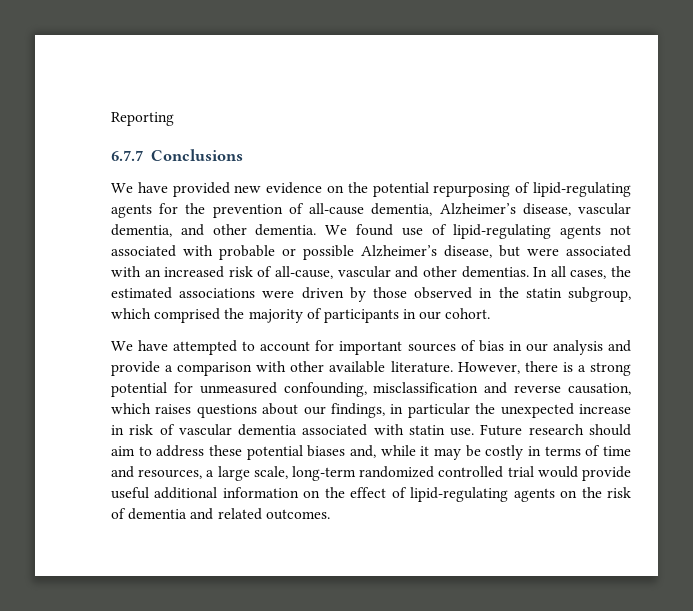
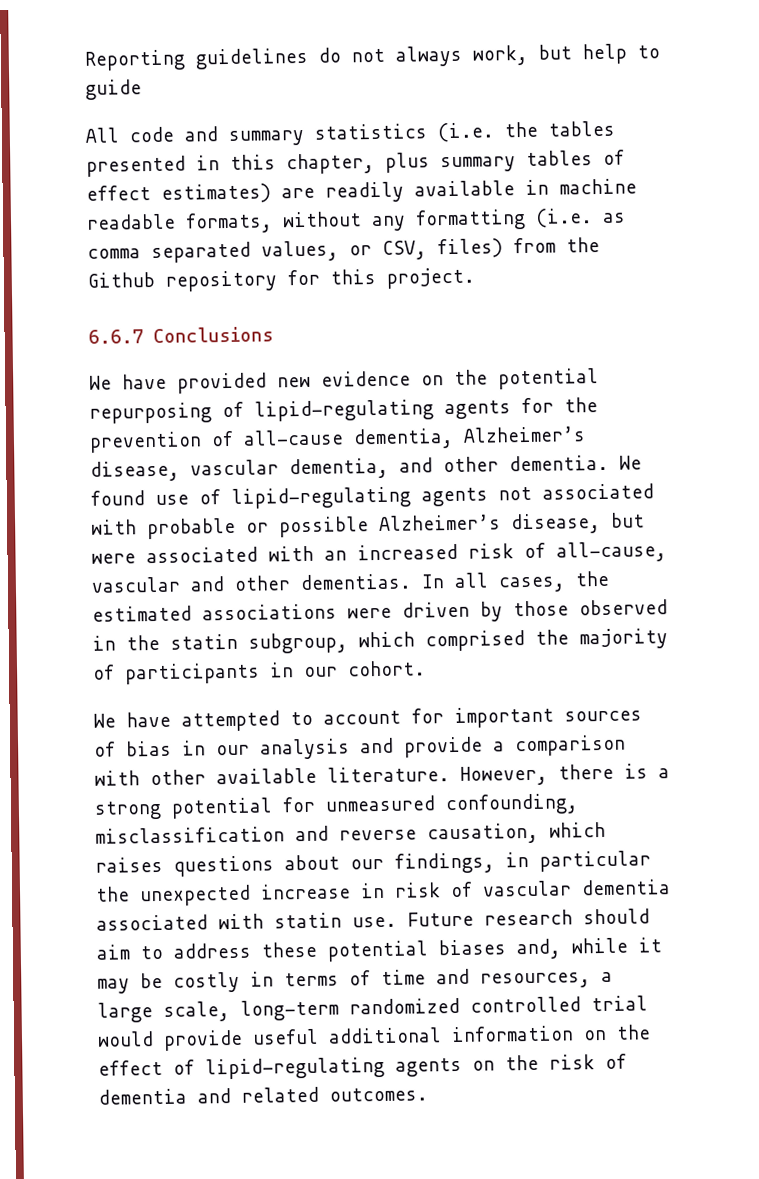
- Reporting
- 6.7.7 Conclusions
+ Reporting guidelines do not always work, but help to guide
+ All code and summary statistics (i.e. the tables presented in this chapter, plus summary tables of effect estimates) are readily available in machine readable formats, without any formatting (i.e. as comma separated values, or CSV, files) from the Github repository for this project.
+ 6.6.7 Conclusions

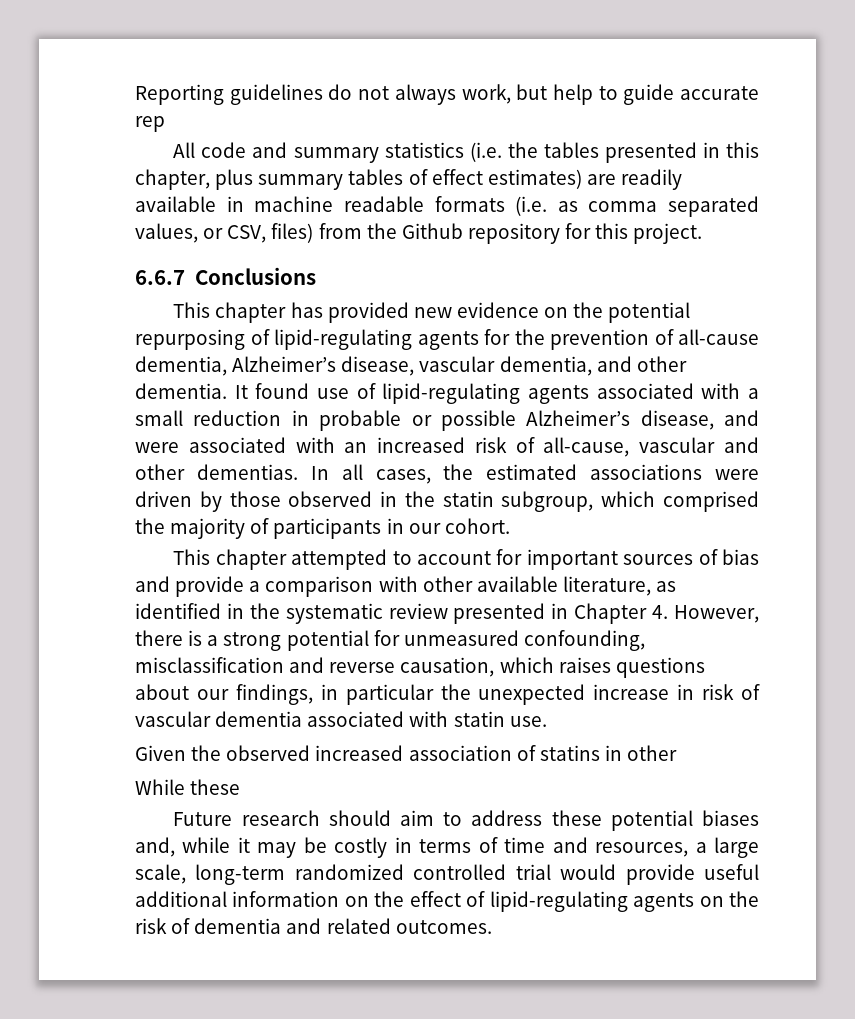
- Reporting guidelines do not always work, but help to guide
+ Reporting guidelines do not always work, but help to guide accurate rep
- All code and summary statistics (i.e. the tables presented in this chapter, plus summary tables of effect estimates) are readily available in machine readable formats, without any formatting (i.e. as comma separated values, or CSV, files) from the Github repository for this project.
+ All code and summary statistics (i.e. the tables presented in this chapter, plus summary tables of effect estimates) are readily available in machine readable formats (i.e. as comma separated values, or CSV, files) from the Github repository for this project.
- We have provided new evidence on the potential repurposing of lipid-regulating agents for the prevention of all-cause dementia, Alzheimer’s disease, vascular dementia, and other dementia.
+ This chapter has provided new evidence on the potential repurposing of lipid-regulating agents for the prevention of all-cause dementia, Alzheimer’s disease, vascular dementia, and other dementia.
- We found use of lipid-regulating agents not associated with probable or possible Alzheimer’s disease, but were associated with an increased risk of all-cause, vascular and other dementias.
+ It found use of lipid-regulating agents associated with a small reduction in probable or possible Alzheimer’s disease, and were associated with an increased risk of all-cause, vascular and other dementias.
- We have attempted to account for important sources of bias in our analysis and provide a comparison with other available literature. However, there is a strong potential for unmeasured confounding, misclassification and reverse causation, which raises questions about our findings, in particular the unexpected increase in risk of vascular dementia associated with statin use. Future research should aim to address these potential biases and, while it may be costly in terms of time and resources, a large scale, long-term randomized controlled trial would provide useful additional information on the effect of lipid-regulating agents on the risk of dementia and related outcomes.
+ This chapter attempted to account for important sources of bias and provide a comparison with other available literature, as identified in the systematic review presented in Chapter 4. However, there is a strong potential for unmeasured confounding, misclassification and reverse causation, which raises questions about our findings, in particular the unexpected increase in risk of vascular dementia associated with statin use.
+ Given the observed increased association of statins in other
+ While these
+ Future research should aim to address these potential biases and, while it may be costly in terms of time and resources, a large scale, long-term randomized controlled trial would provide useful additional information on the effect of lipid-regulating agents on the risk of dementia and related outcomes.

